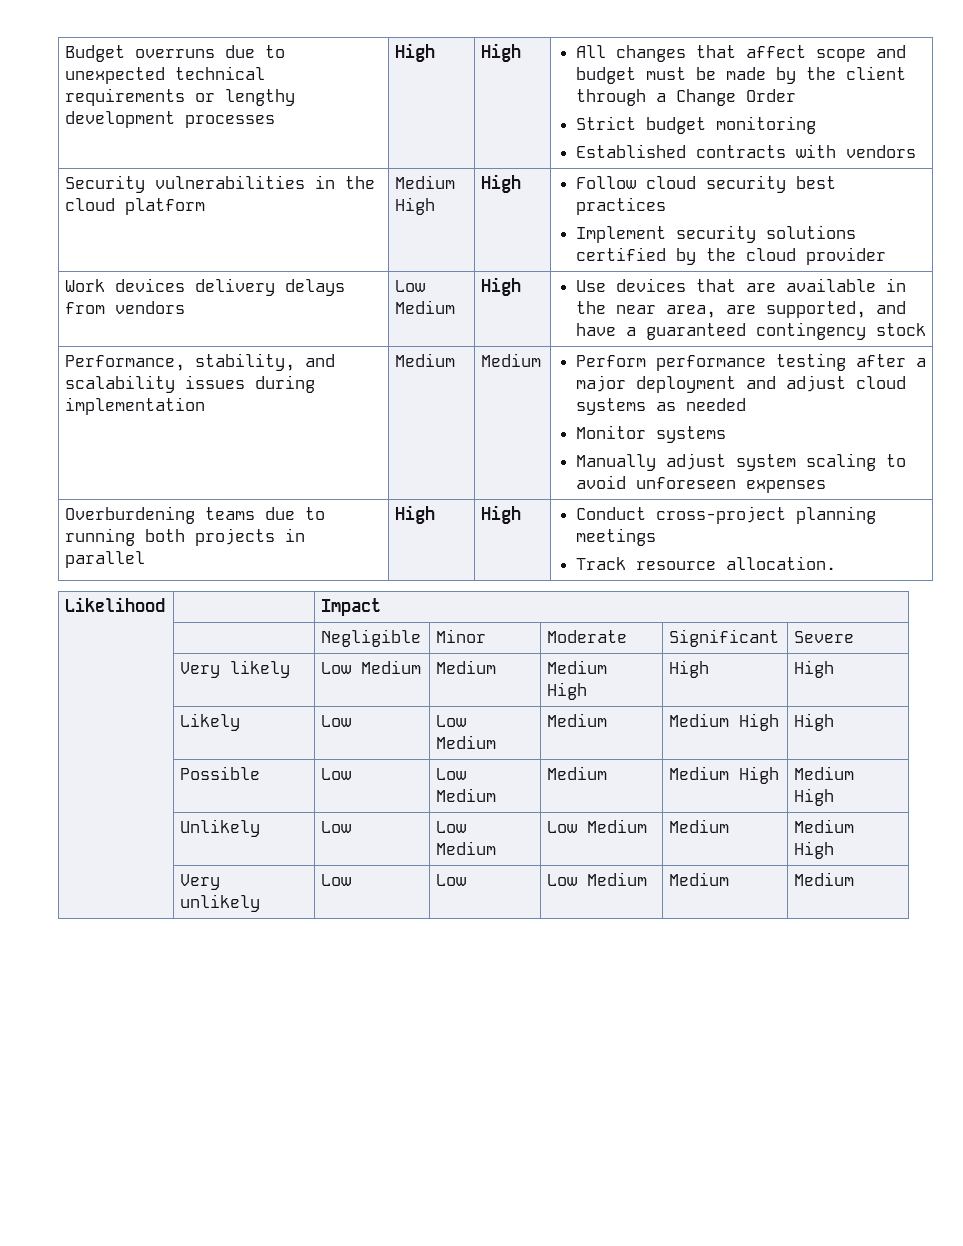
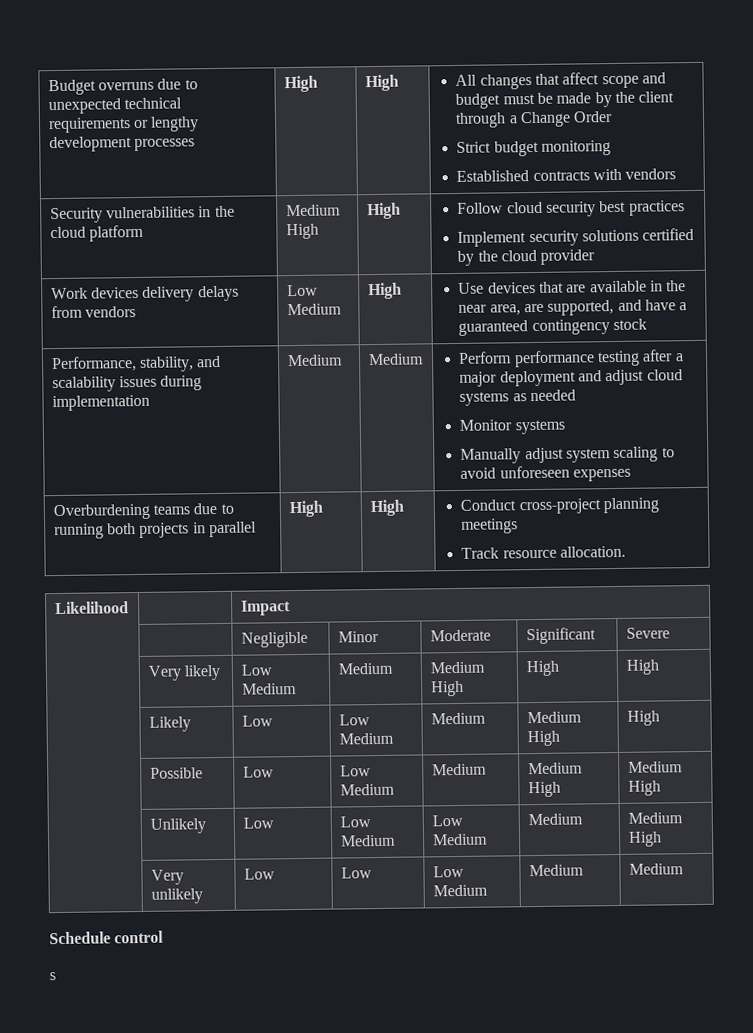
+ Schedule control
+ s

